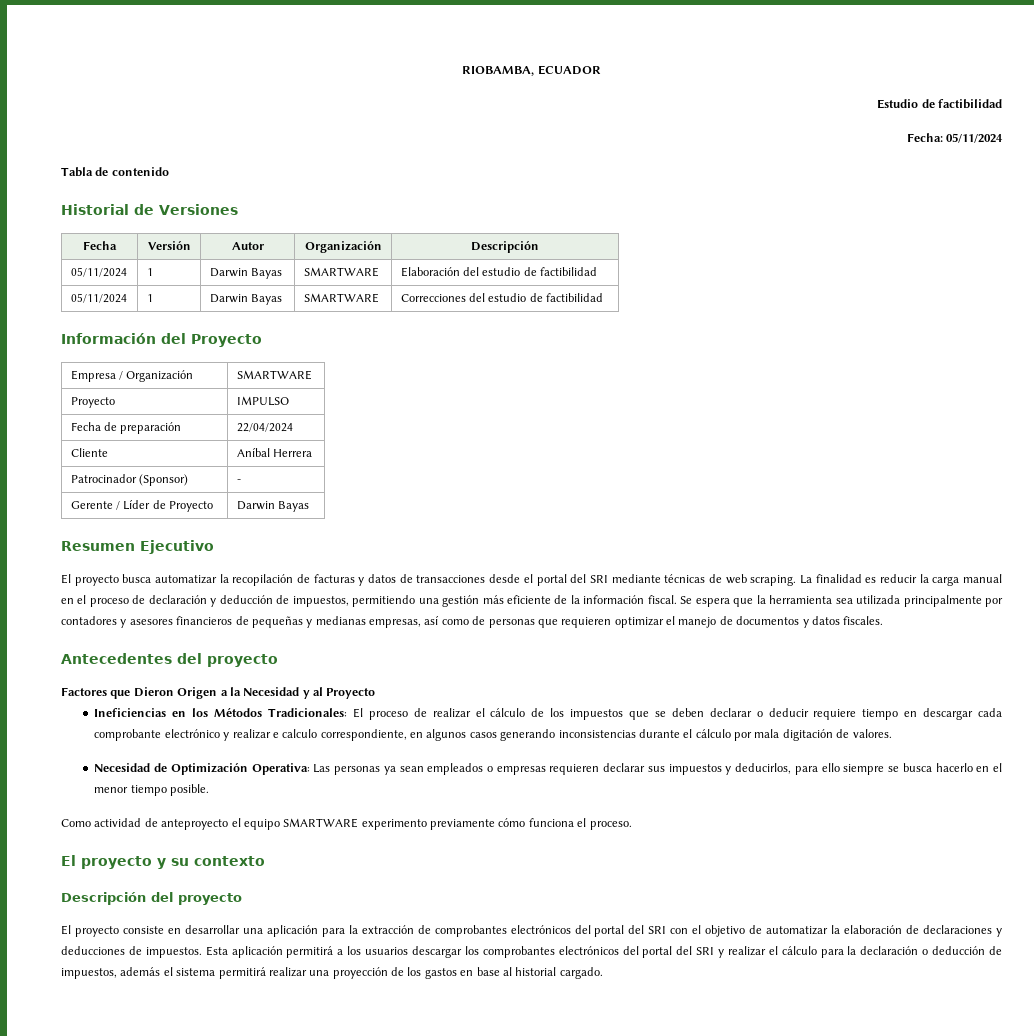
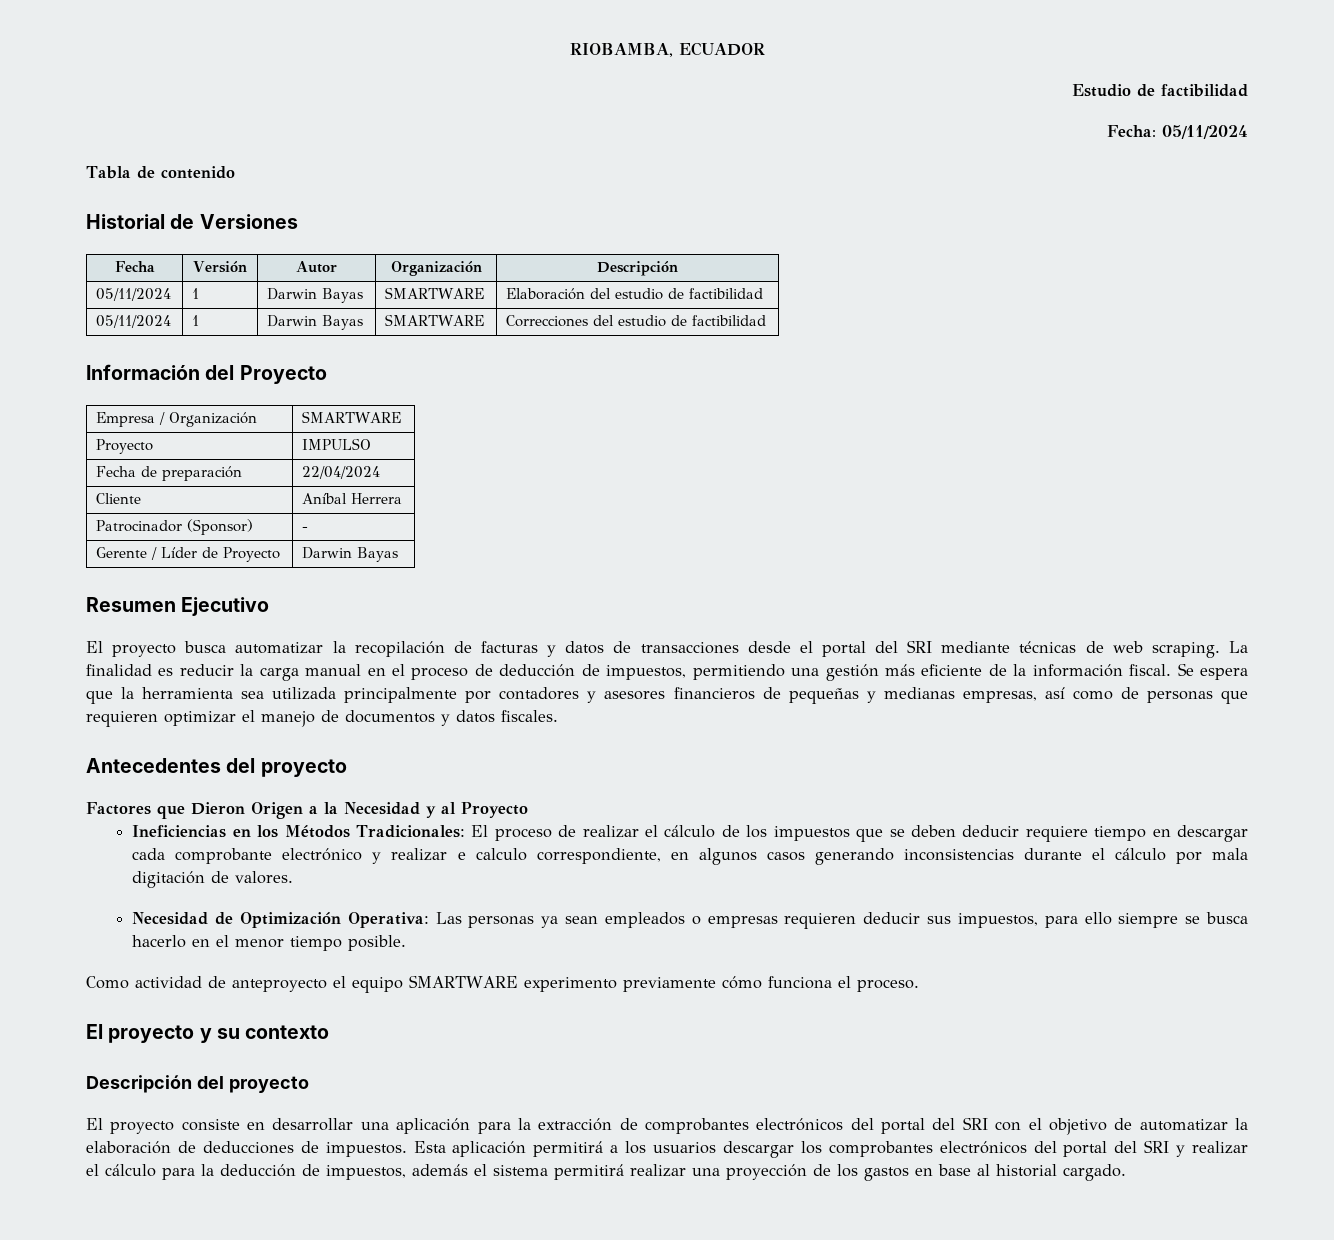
- La finalidad es reducir la carga manual en el proceso de declaración y deducción de impuestos, permitiendo una gestión más eficiente de la información fiscal.
+ La finalidad es reducir la carga manual en el proceso de deducción de impuestos, permitiendo una gestión más eficiente de la información fiscal.
- Ineficiencias en los Métodos Tradicionales: El proceso de realizar el cálculo de los impuestos que se deben declarar o deducir requiere tiempo en descargar cada comprobante electrónico y realizar e calculo correspondiente, en algunos casos generando inconsistencias durante el cálculo por mala digitación de valores.
+ Ineficiencias en los Métodos Tradicionales: El proceso de realizar el cálculo de los impuestos que se deben deducir requiere tiempo en descargar cada comprobante electrónico y realizar e calculo correspondiente, en algunos casos generando inconsistencias durante el cálculo por mala digitación de valores.
- Necesidad de Optimización Operativa: Las personas ya sean empleados o empresas requieren declarar sus impuestos y deducirlos, para ello siempre se busca hacerlo en el menor tiempo posible.
+ Necesidad de Optimización Operativa: Las personas ya sean empleados o empresas requieren deducir sus impuestos, para ello siempre se busca hacerlo en el menor tiempo posible.
- El proyecto consiste en desarrollar una aplicación para la extracción de comprobantes electrónicos del portal del SRI con el objetivo de automatizar la elaboración de declaraciones y deducciones de impuestos.
+ El proyecto consiste en desarrollar una aplicación para la extracción de comprobantes electrónicos del portal del SRI con el objetivo de automatizar la elaboración de deducciones de impuestos.
- Esta aplicación permitirá a los usuarios descargar los comprobantes electrónicos del portal del SRI y realizar el cálculo para la declaración o deducción de impuestos, además el sistema permitirá realizar una proyección de los gastos en base al historial cargado.
+ Esta aplicación permitirá a los usuarios descargar los comprobantes electrónicos del portal del SRI y realizar el cálculo para la deducción de impuestos, además el sistema permitirá realizar una proyección de los gastos en base al historial cargado.

